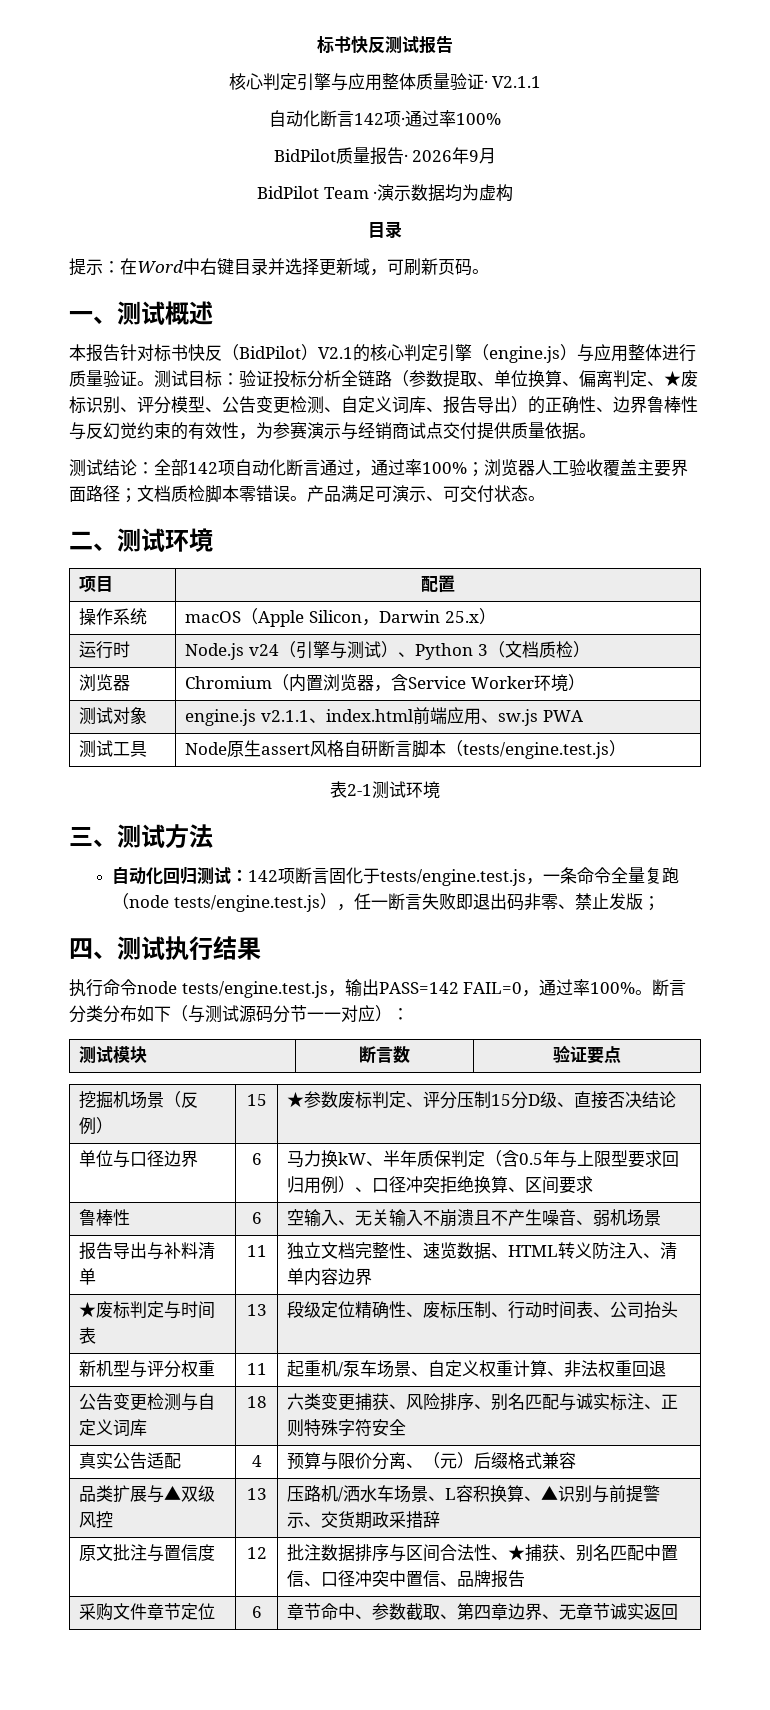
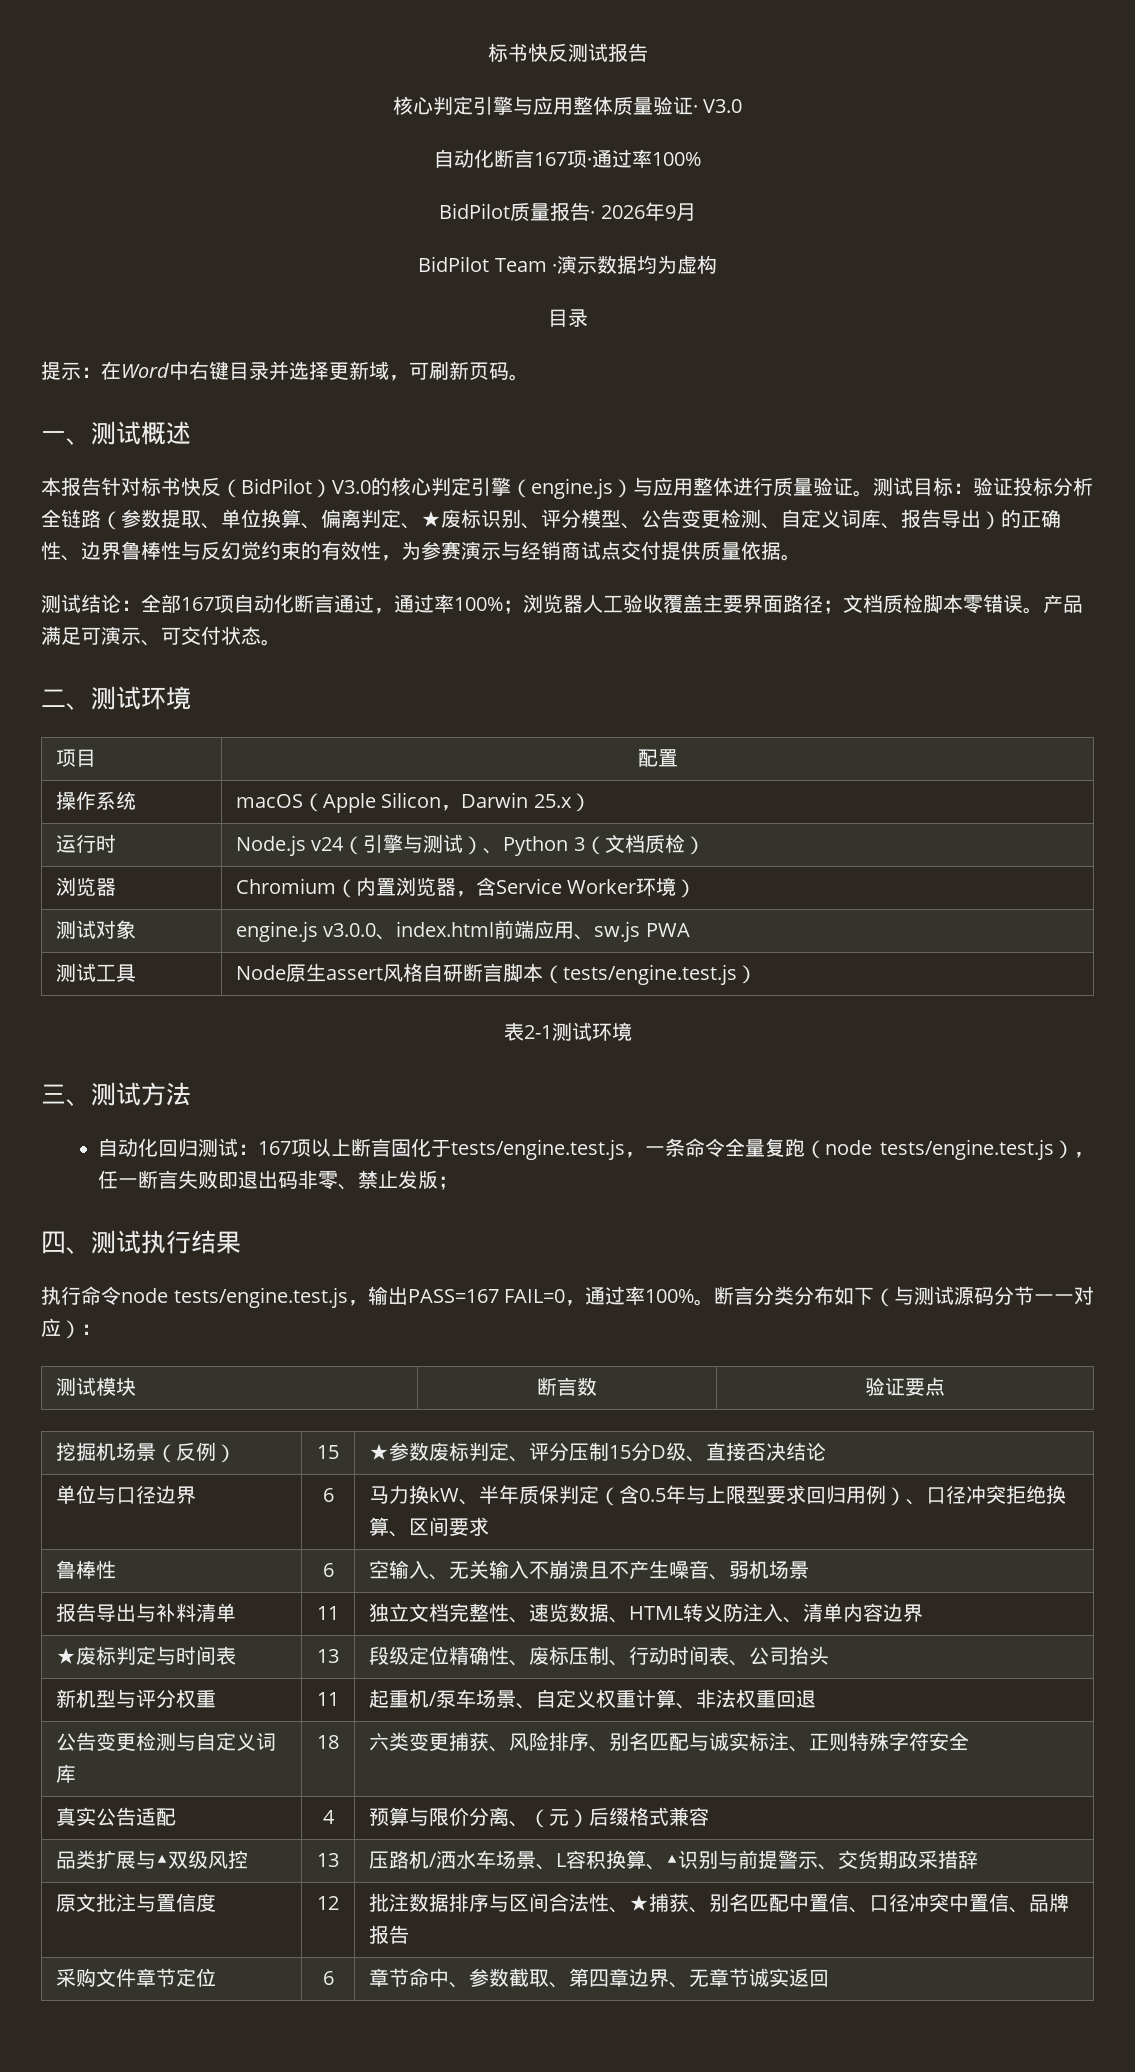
- 核心判定引擎与应用整体质量验证· V2.1.1
- 自动化断言142项·通过率100%
+ 核心判定引擎与应用整体质量验证· V3.0
+ 自动化断言167项·通过率100%
- 本报告针对标书快反（BidPilot）V2.1的核心判定引擎（engine.js）与应用整体进行质量验证。
+ 本报告针对标书快反（BidPilot）V3.0的核心判定引擎（engine.js）与应用整体进行质量验证。
- 测试结论：全部142项自动化断言通过，通过率100%；浏览器人工验收覆盖主要界面路径；文档质检脚本零错误。
+ 测试结论：全部167项自动化断言通过，通过率100%；浏览器人工验收覆盖主要界面路径；文档质检脚本零错误。
- 测试对象 | engine.js v2.1.1、index.html前端应用、sw.js PWA
+ 测试对象 | engine.js v3.0.0、index.html前端应用、sw.js PWA
- 自动化回归测试：142项断言固化于tests/engine.test.js，一条命令全量复跑（node tests/engine.test.js），任一断言失败即退出码非零、禁止发版；
+ 自动化回归测试：167项以上断言固化于tests/engine.test.js，一条命令全量复跑（node tests/engine.test.js），任一断言失败即退出码非零、禁止发版；
- 执行命令node tests/engine.test.js，输出PASS=142 FAIL=0，通过率100%。
+ 执行命令node tests/engine.test.js，输出PASS=167 FAIL=0，通过率100%。

